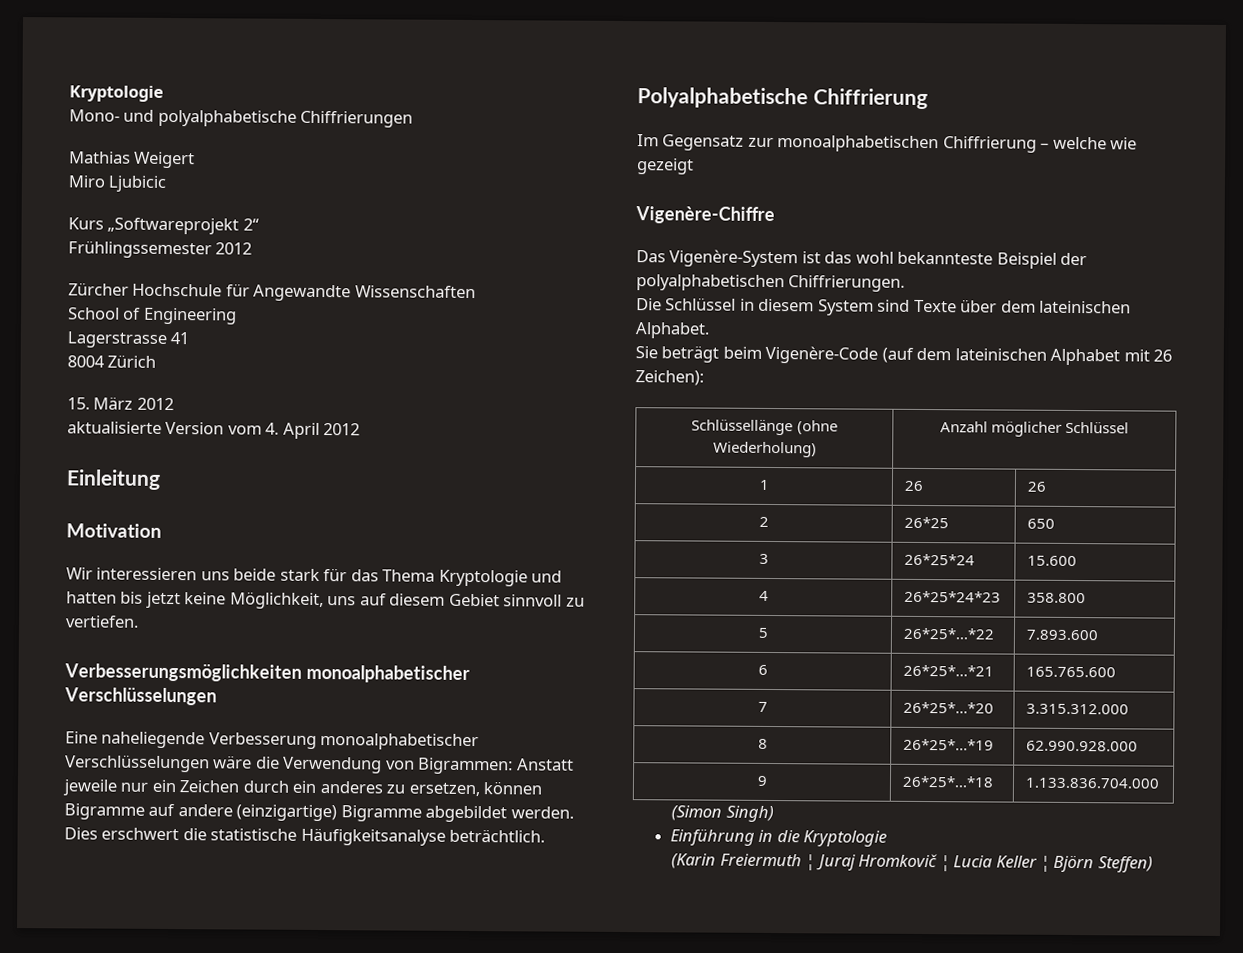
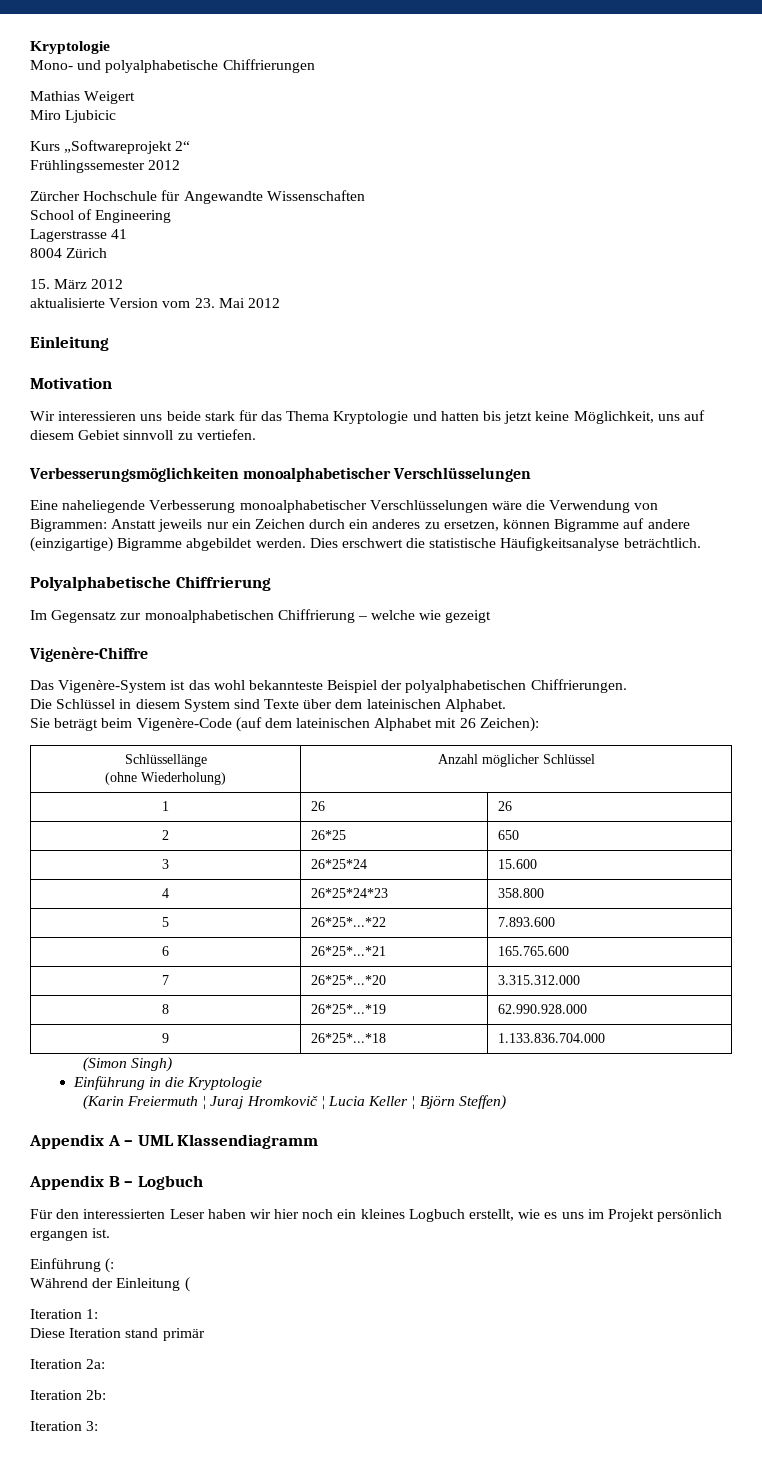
- aktualisierte Version vom 4. April 2012
+ aktualisierte Version vom 23. Mai 2012
- Eine naheliegende Verbesserung monoalphabetischer Verschlüsselungen wäre die Verwendung von Bigrammen: Anstatt jeweile nur ein Zeichen durch ein anderes zu ersetzen, können Bigramme auf andere (einzigartige) Bigramme abgebildet werden.
+ Eine naheliegende Verbesserung monoalphabetischer Verschlüsselungen wäre die Verwendung von Bigrammen: Anstatt jeweils nur ein Zeichen durch ein anderes zu ersetzen, können Bigramme auf andere (einzigartige) Bigramme abgebildet werden.
- Schlüssellänge (ohne Wiederholung) | Anzahl möglicher Schlüssel
+ Schlüssellänge
+ (ohne Wiederholung) | Anzahl möglicher Schlüssel
+ Appendix A – UML Klassendiagramm
+ Appendix B – Logbuch
+ Für den interessierten Leser haben wir hier noch ein kleines Logbuch erstellt, wie es uns im Projekt persönlich ergangen ist.
+ Einführung (:
+ Während der Einleitung (
+ Iteration 1:
+ Diese Iteration stand primär
+ Iteration 2a:
+ Iteration 2b:
+ Iteration 3:

